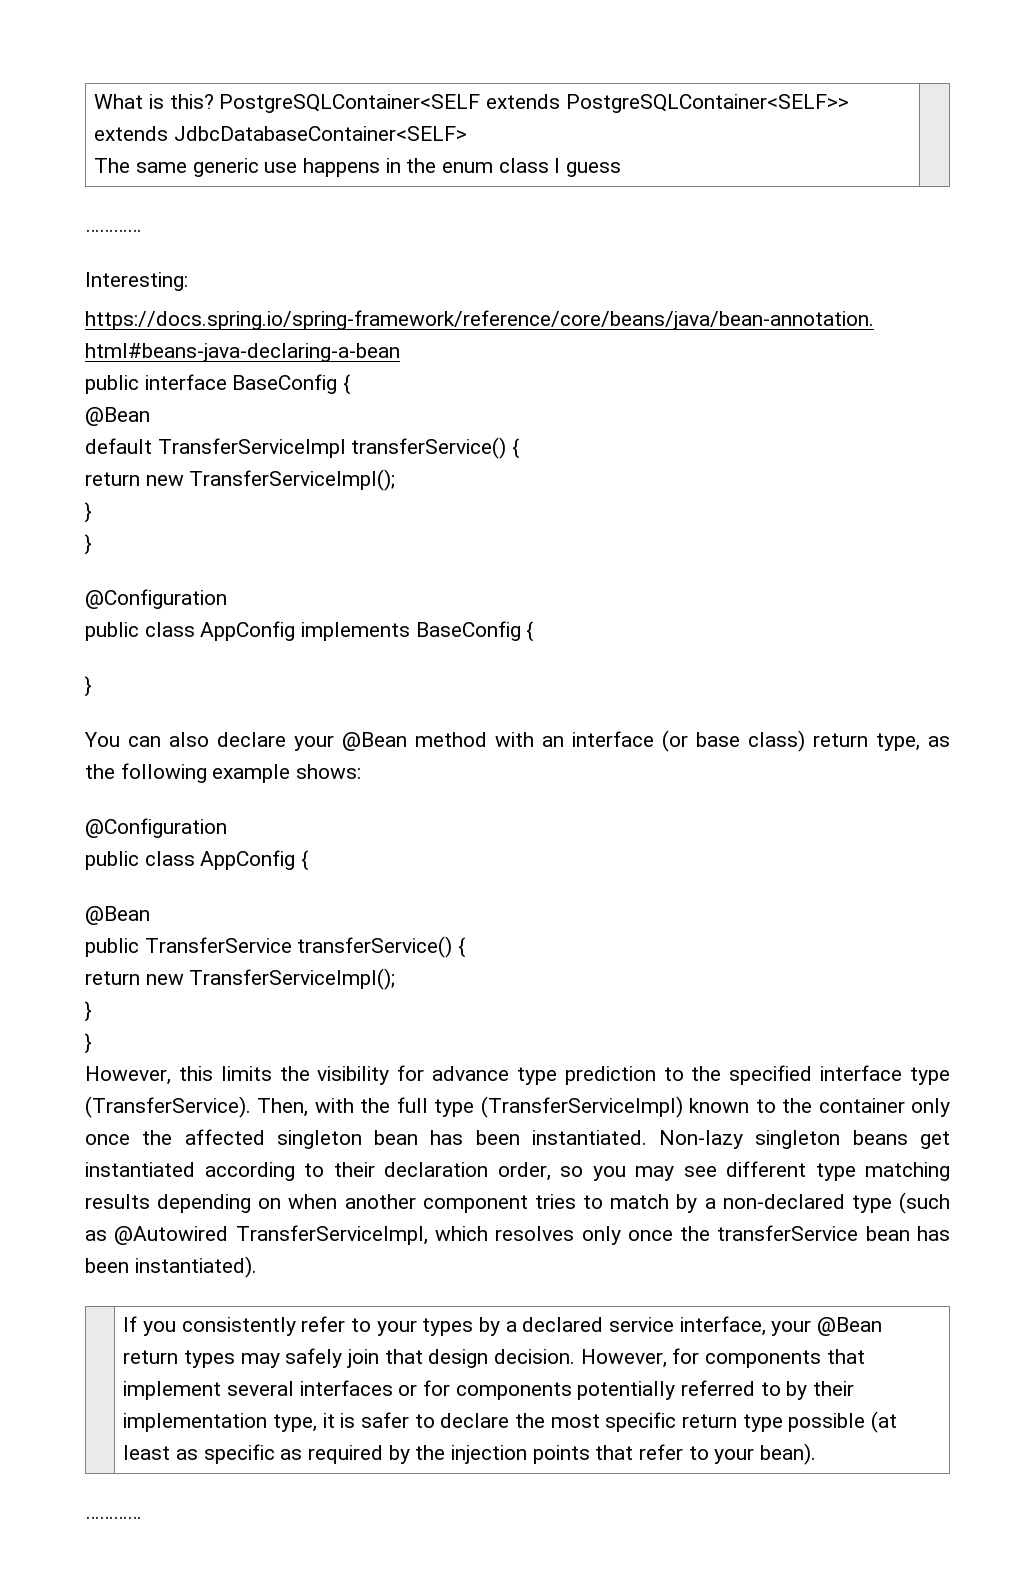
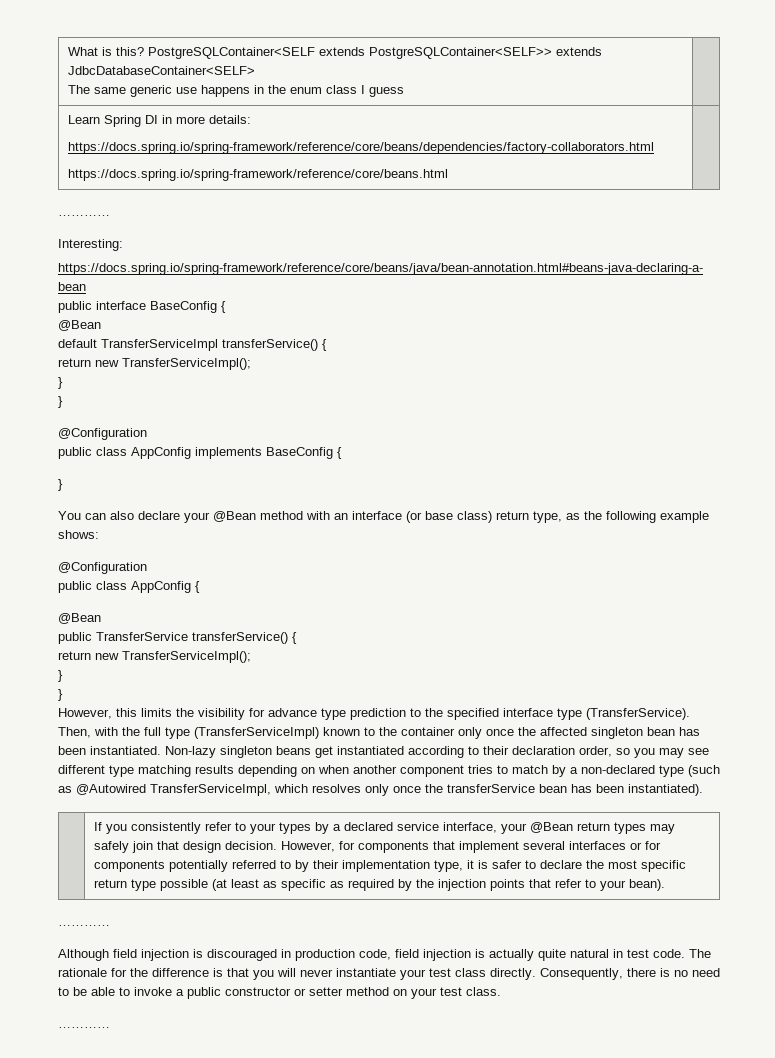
+ Learn Spring DI in more details:
+ https://docs.spring.io/spring-framework/reference/core/beans/dependencies/factory-collaborators.html
+ https://docs.spring.io/spring-framework/reference/core/beans.html |
+ Although field injection is discouraged in production code, field injection is actually quite natural in test code. The rationale for the difference is that you will never instantiate your test class directly. Consequently, there is no need to be able to invoke a public constructor or setter method on your test class.
+ …………

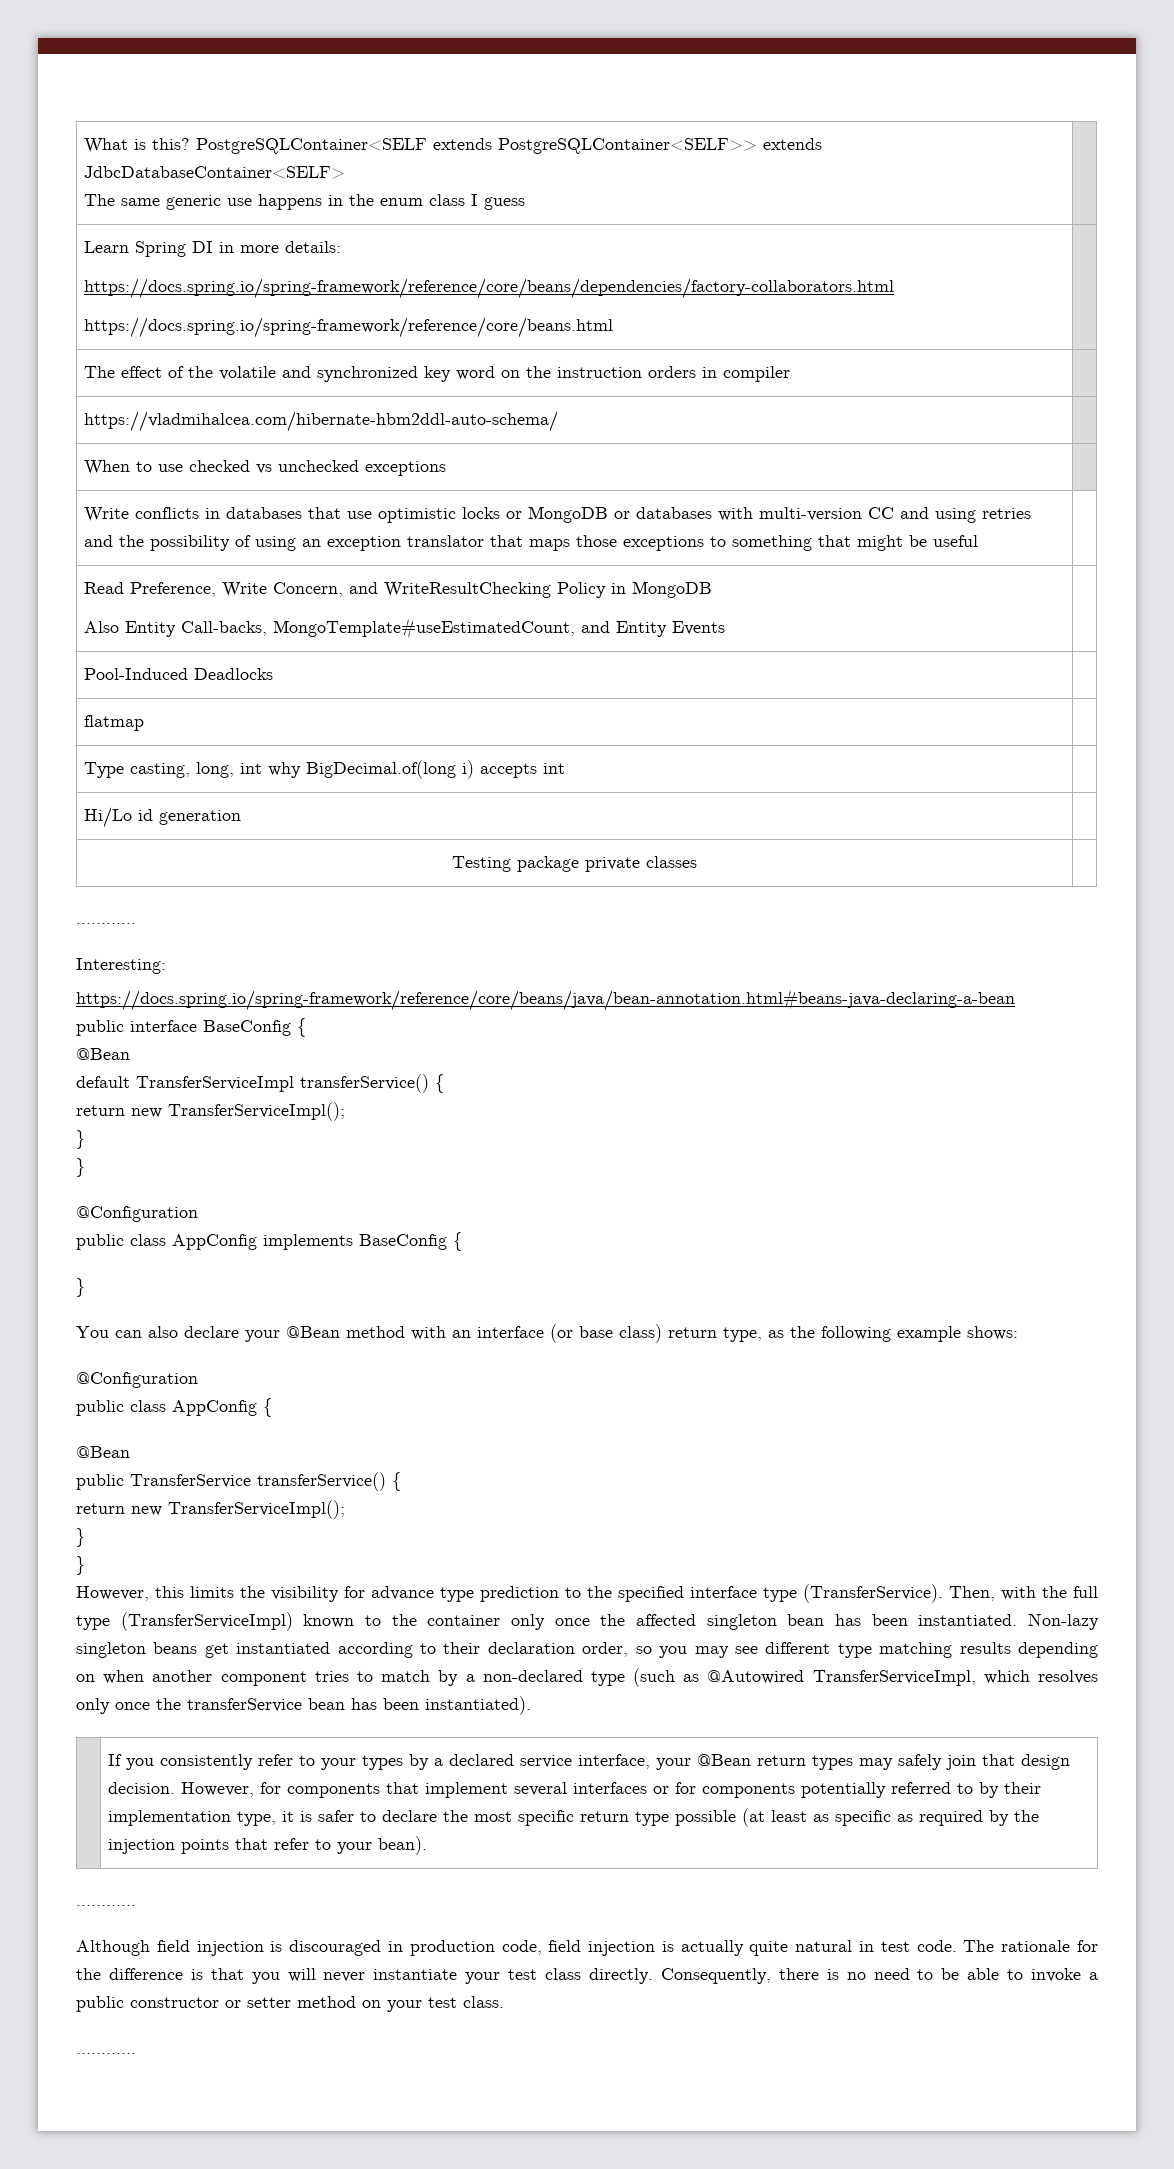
+ The effect of the volatile and synchronized key word on the instruction orders in compiler |
+ https://vladmihalcea.com/hibernate-hbm2ddl-auto-schema/ |
+ When to use checked vs unchecked exceptions |
+ Write conflicts in databases that use optimistic locks or MongoDB or databases with multi-version CC and using retries and the possibility of using an exception translator that maps those exceptions to something that might be useful |
+ Read Preference, Write Concern, and WriteResultChecking Policy in MongoDB
+ Also Entity Call-backs, MongoTemplate#useEstimatedCount, and Entity Events |
+ Pool-Induced Deadlocks |
+ flatmap |
+ Type casting, long, int why BigDecimal.of(long i) accepts int |
+ Hi/Lo id generation |
+ Testing package private classes |

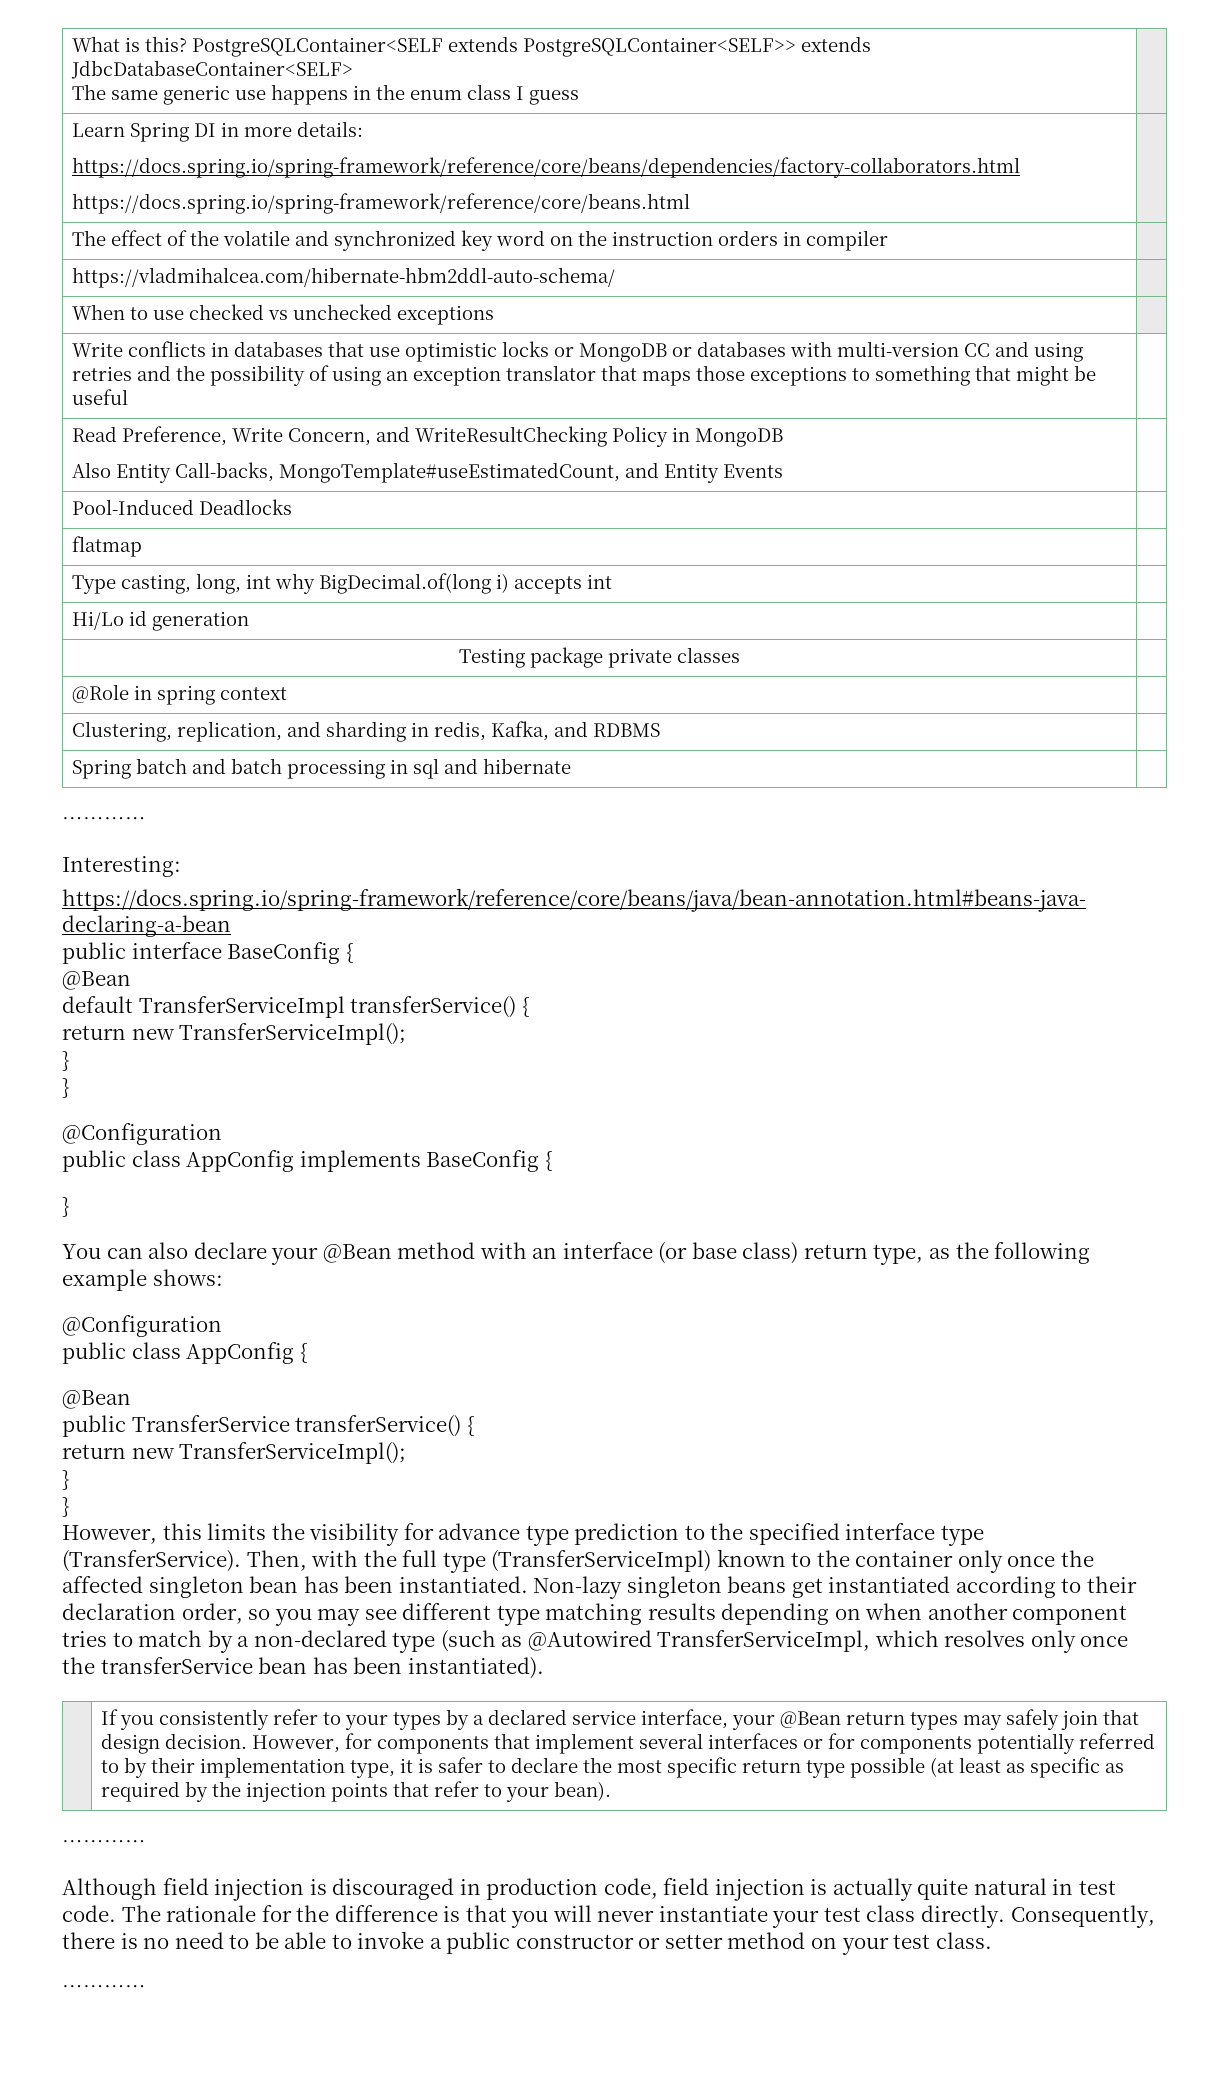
+ @Role in spring context |
+ Clustering, replication, and sharding in redis, Kafka, and RDBMS |
+ Spring batch and batch processing in sql and hibernate |

